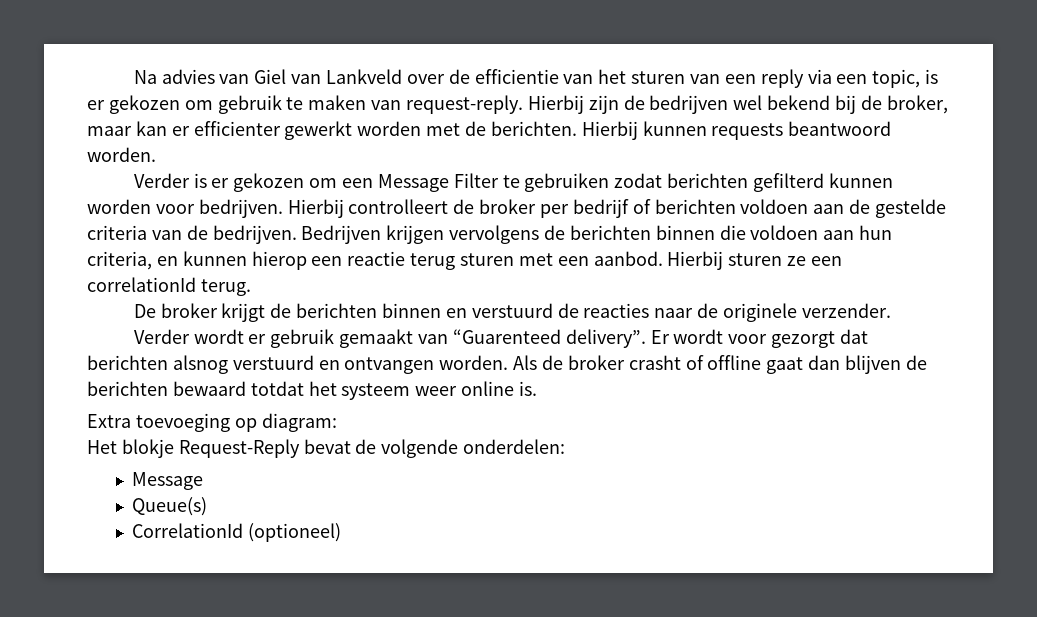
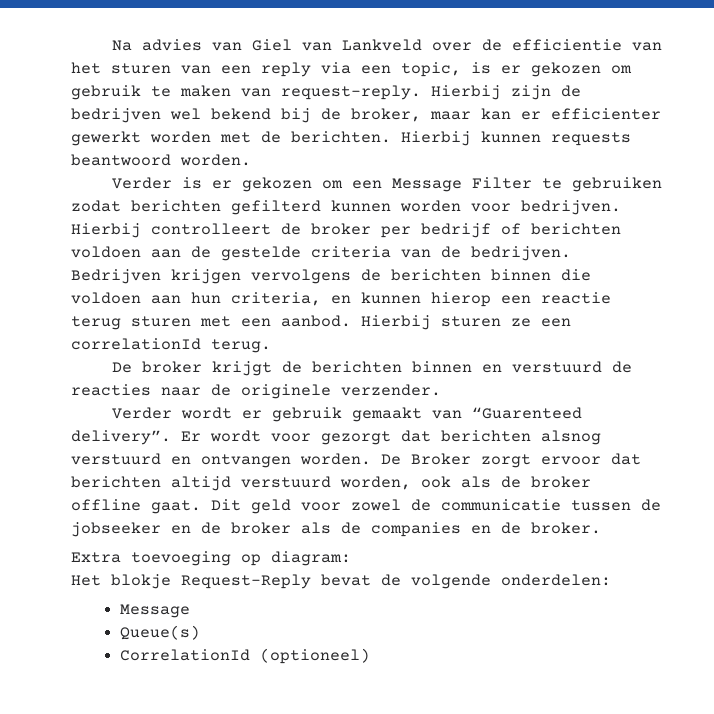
- Als de broker crasht of offline gaat dan blijven de berichten bewaard totdat het systeem weer online is.
+ De Broker zorgt ervoor dat berichten altijd verstuurd worden, ook als de broker offline gaat. Dit geld voor zowel de communicatie tussen de jobseeker en de broker als de companies en de broker.

